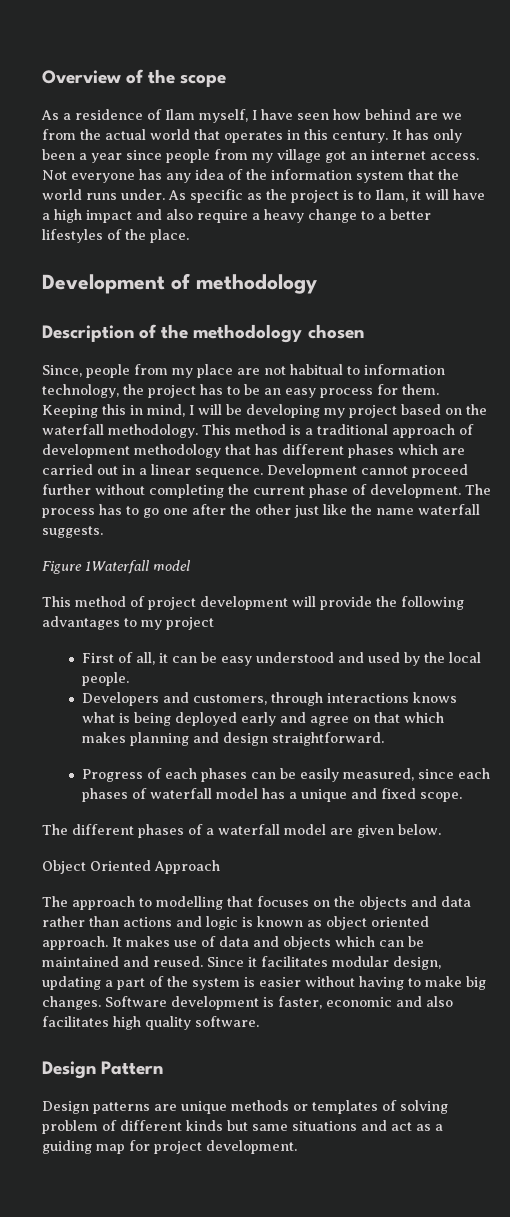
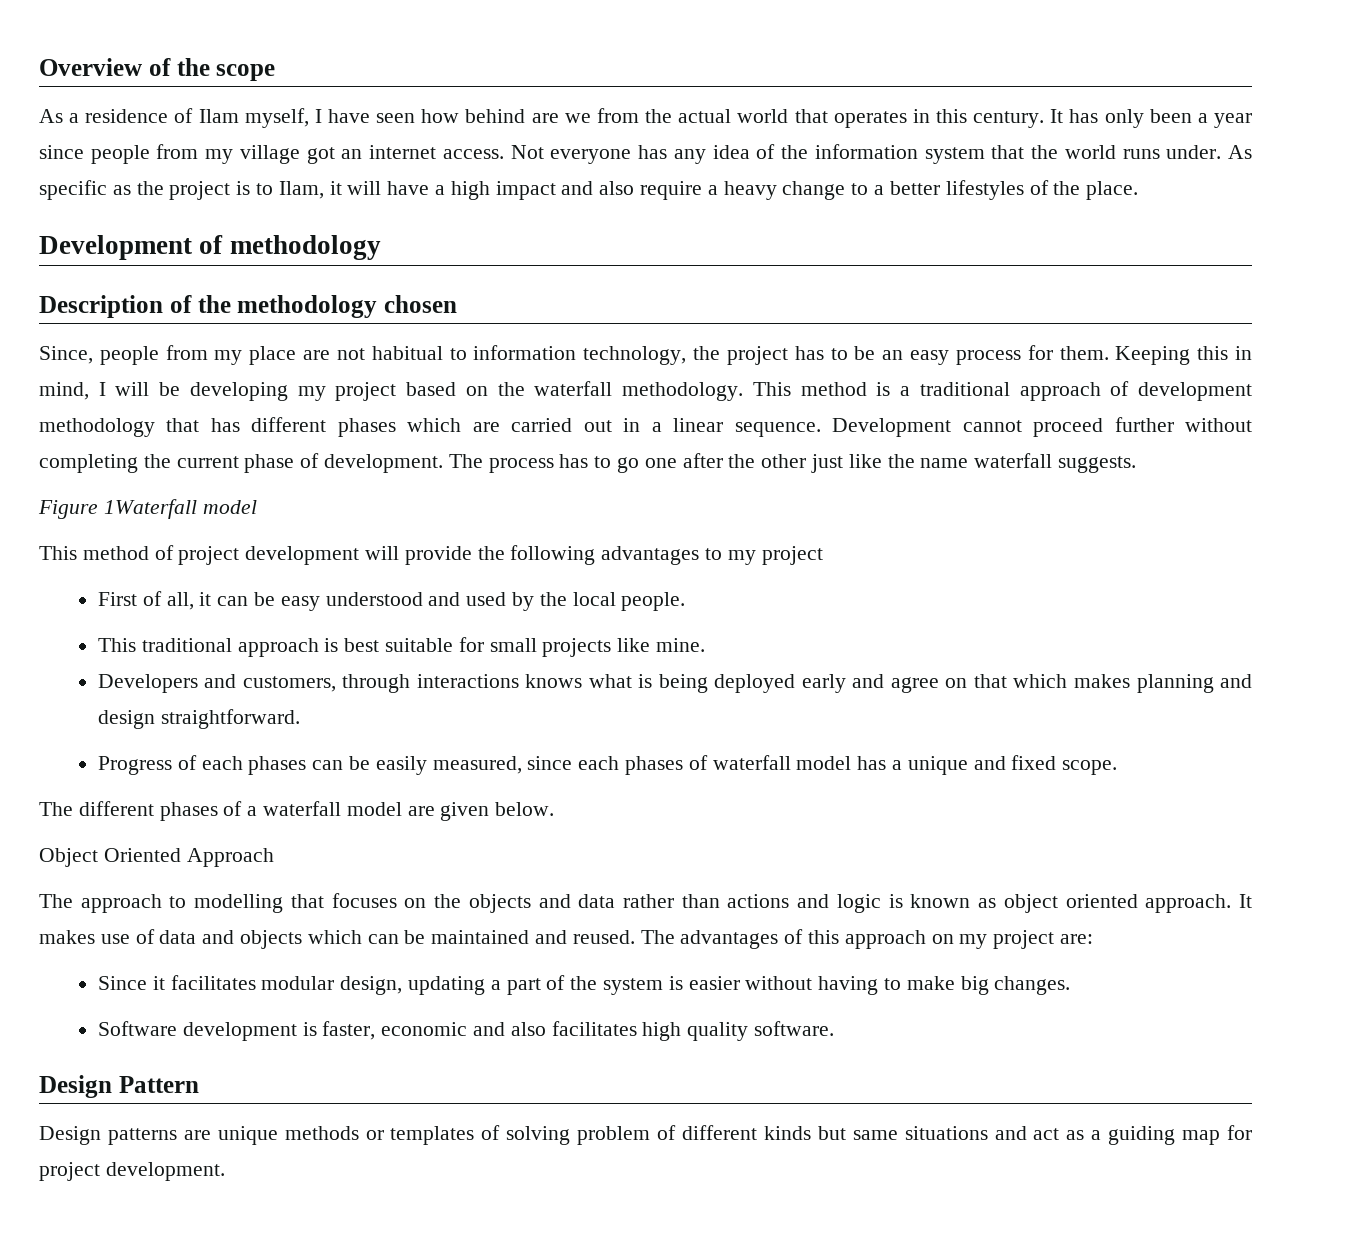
+ This traditional approach is best suitable for small projects like mine.
- It makes use of data and objects which can be maintained and reused. Since it facilitates modular design, updating a part of the system is easier without having to make big changes. Software development is faster, economic and also facilitates high quality software.
+ It makes use of data and objects which can be maintained and reused. The advantages of this approach on my project are:
+ Since it facilitates modular design, updating a part of the system is easier without having to make big changes.
+ Software development is faster, economic and also facilitates high quality software.

